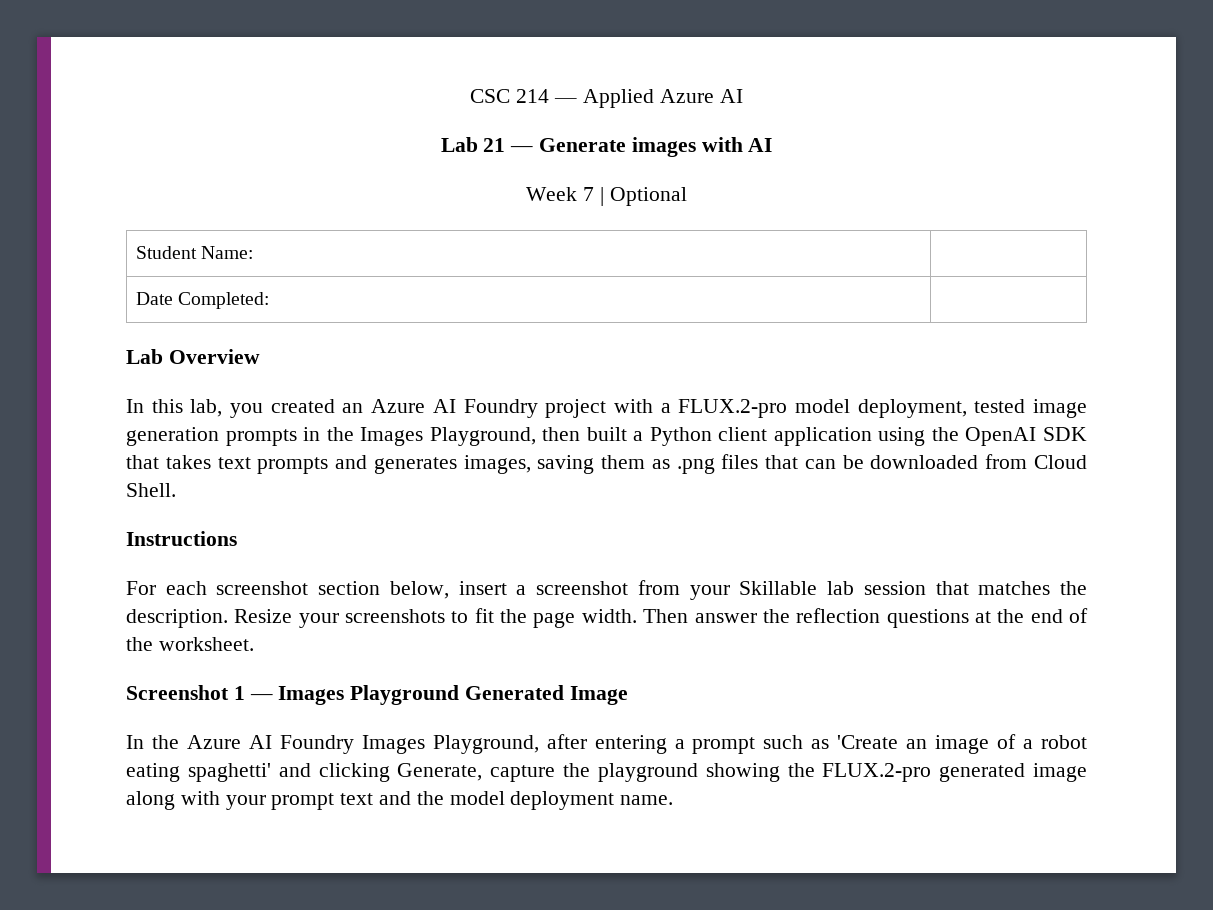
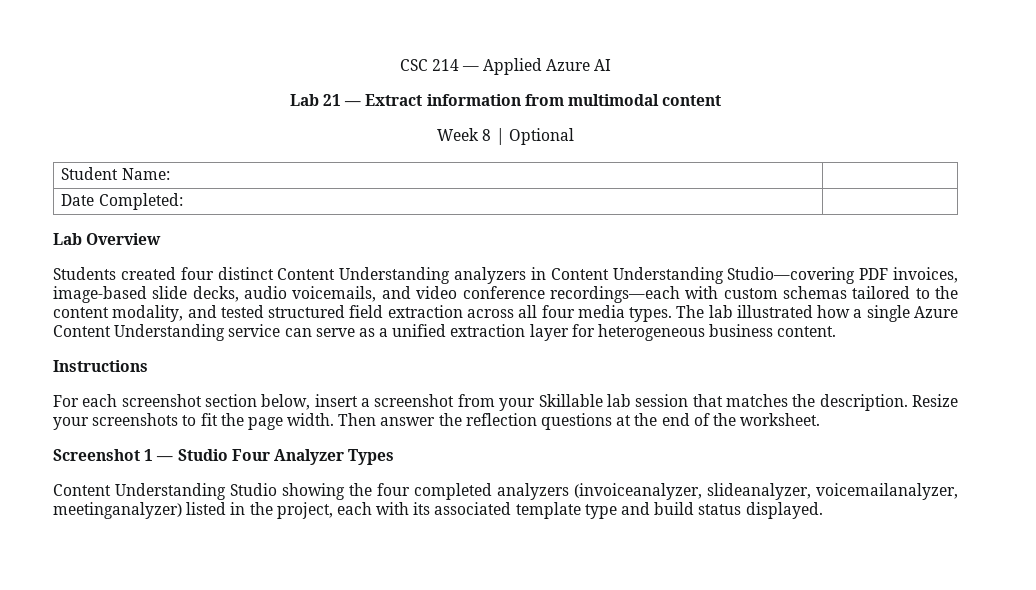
- Lab 21 — Generate images with AI
+ Lab 21 — Extract information from multimodal content
- Week 7 | Optional
+ Week 8 | Optional
- In this lab, you created an Azure AI Foundry project with a FLUX.2-pro model deployment, tested image generation prompts in the Images Playground, then built a Python client application using the OpenAI SDK that takes text prompts and generates images, saving them as .png files that can be downloaded from Cloud Shell.
+ Students created four distinct Content Understanding analyzers in Content Understanding Studio—covering PDF invoices, image-based slide decks, audio voicemails, and video conference recordings—each with custom schemas tailored to the content modality, and tested structured field extraction across all four media types. The lab illustrated how a single Azure Content Understanding service can serve as a unified extraction layer for heterogeneous business content.
- Screenshot 1 — Images Playground Generated Image
- In the Azure AI Foundry Images Playground, after entering a prompt such as 'Create an image of a robot eating spaghetti' and clicking Generate, capture the playground showing the FLUX.2-pro generated image along with your prompt text and the model deployment name.
+ Screenshot 1 — Studio Four Analyzer Types
+ Content Understanding Studio showing the four completed analyzers (invoiceanalyzer, slideanalyzer, voicemailanalyzer, meetinganalyzer) listed in the project, each with its associated template type and build status displayed.

